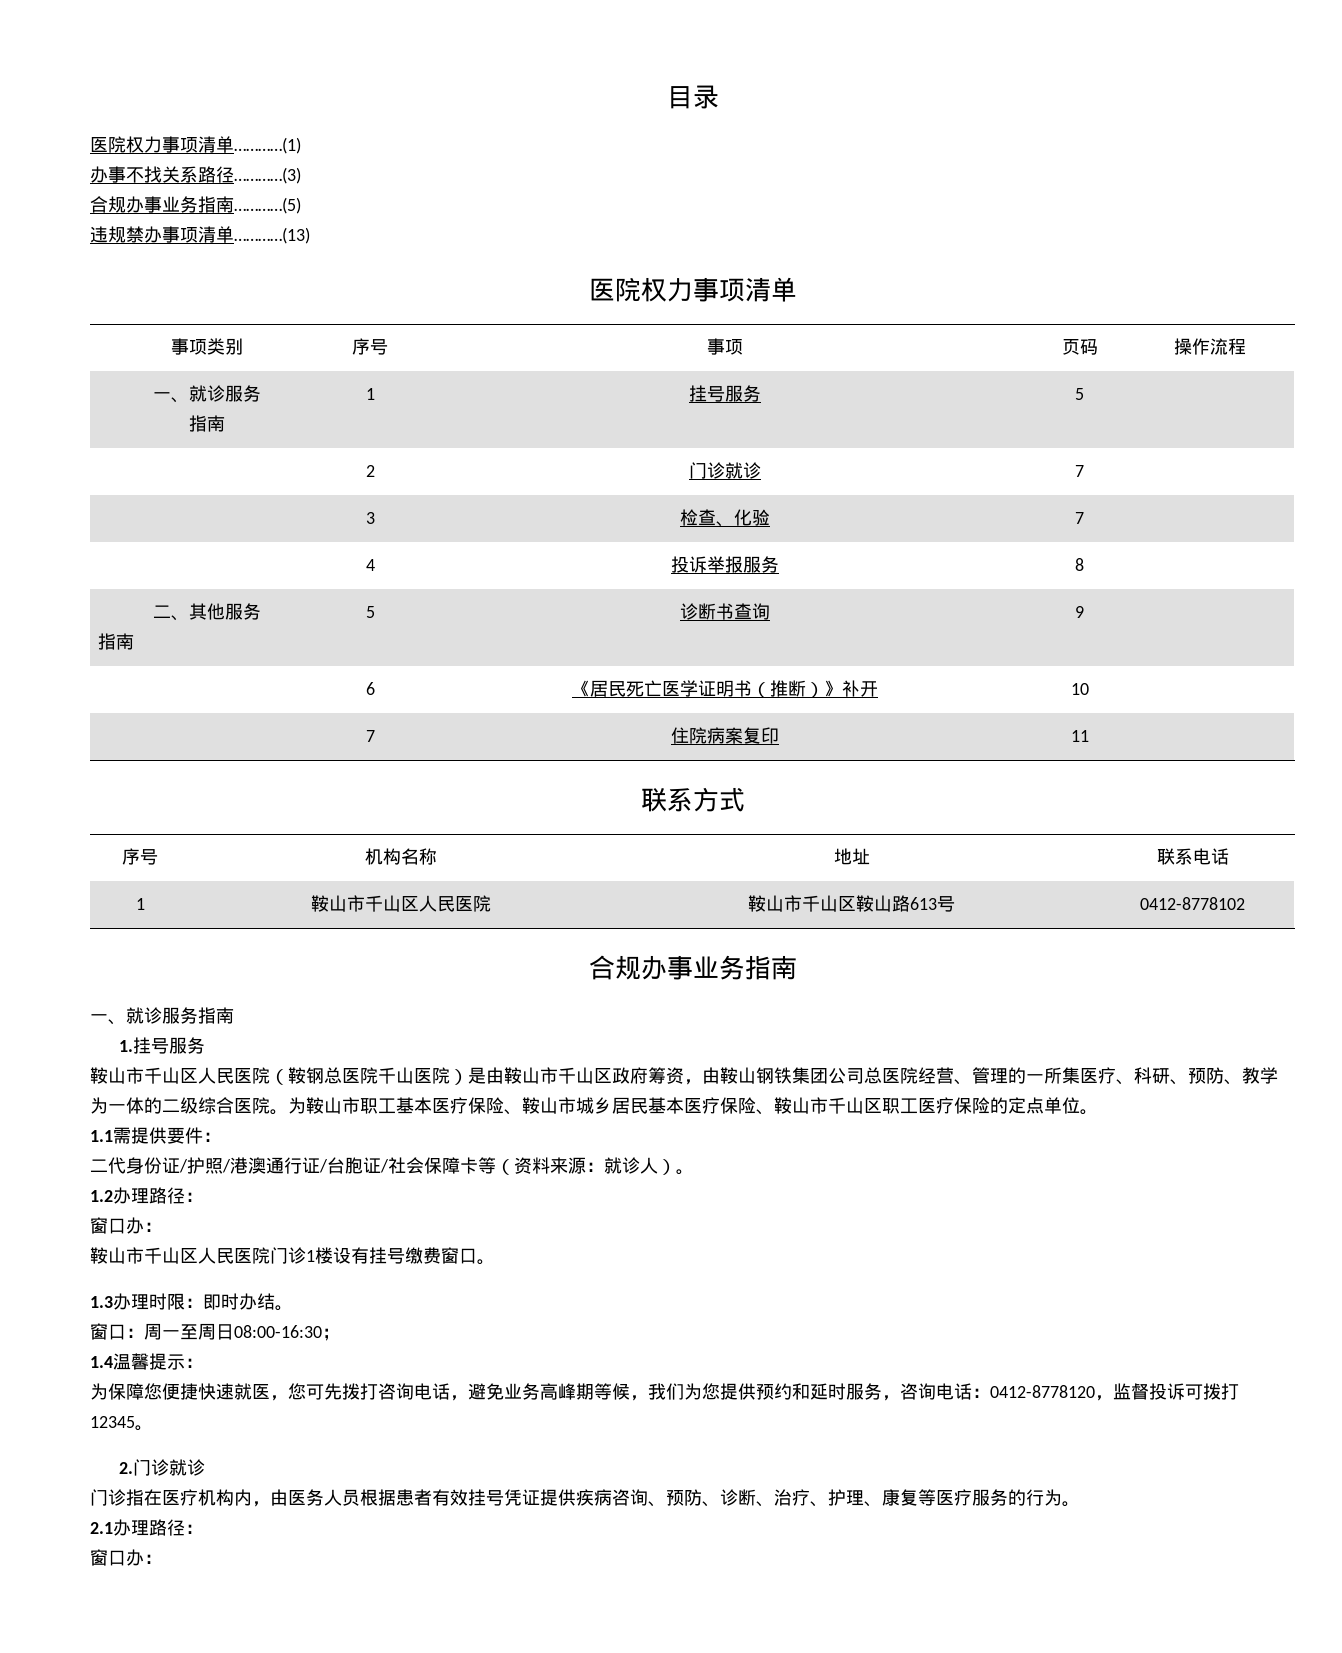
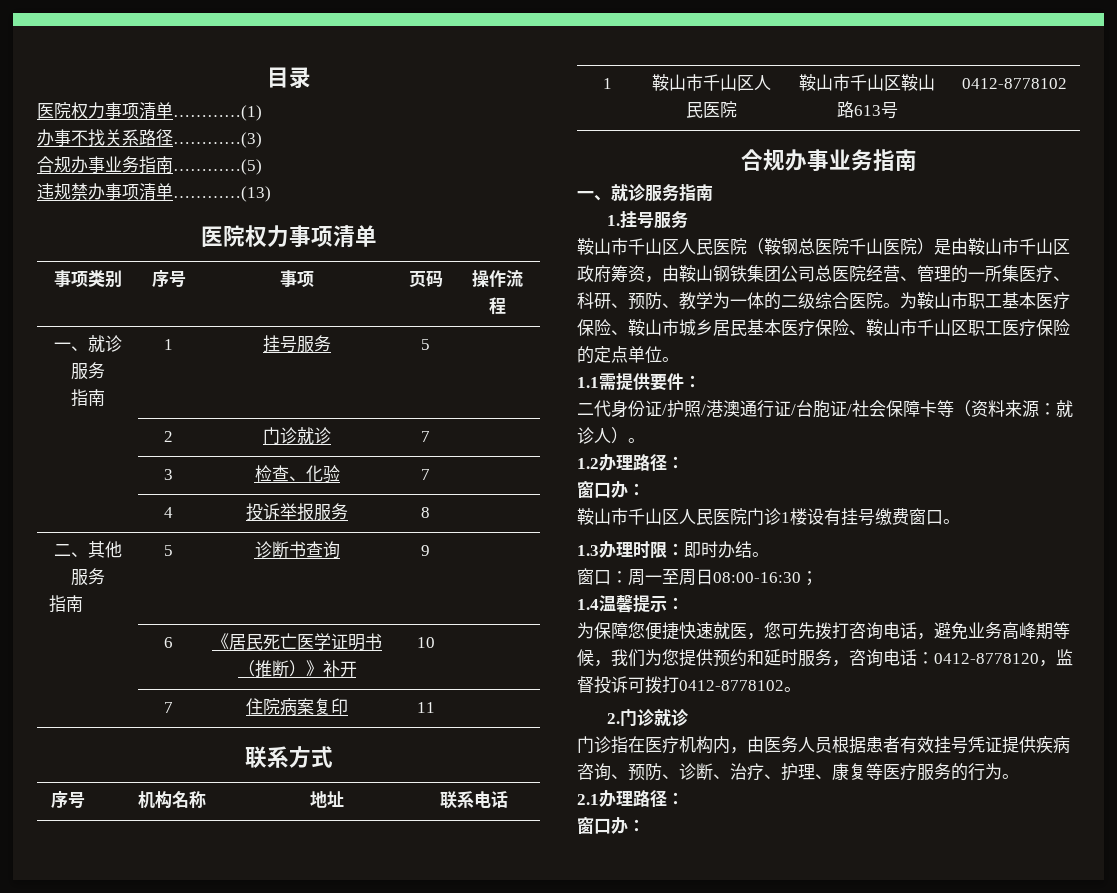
- 为保障您便捷快速就医，您可先拨打咨询电话，避免业务高峰期等候，我们为您提供预约和延时服务，咨询电话：0412-8778120，监督投诉可拨打12345。
+ 为保障您便捷快速就医，您可先拨打咨询电话，避免业务高峰期等候，我们为您提供预约和延时服务，咨询电话：0412-8778120，监督投诉可拨打0412-8778102。

